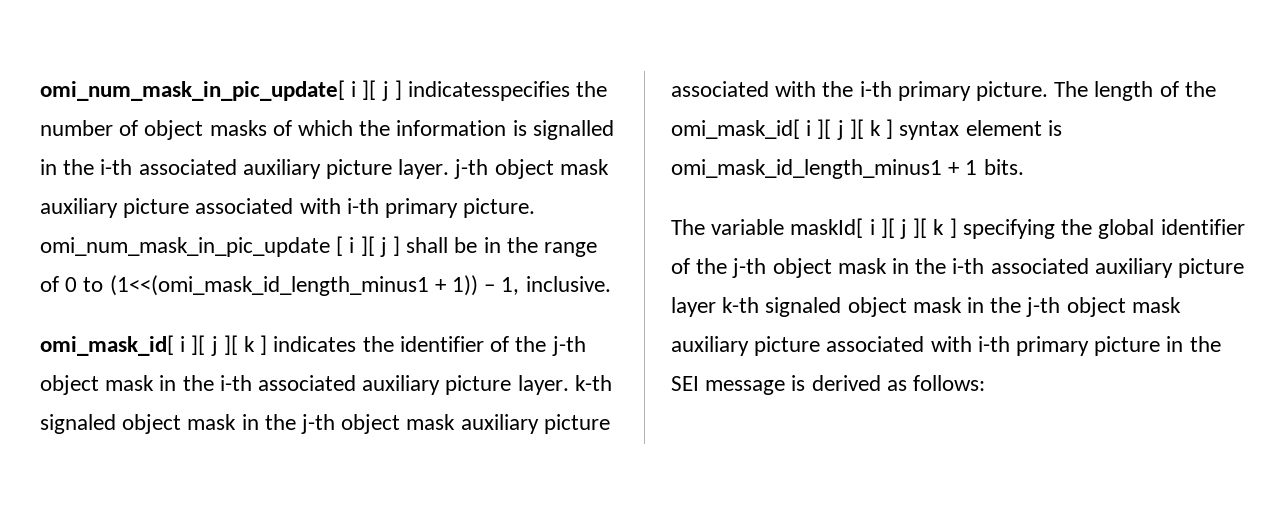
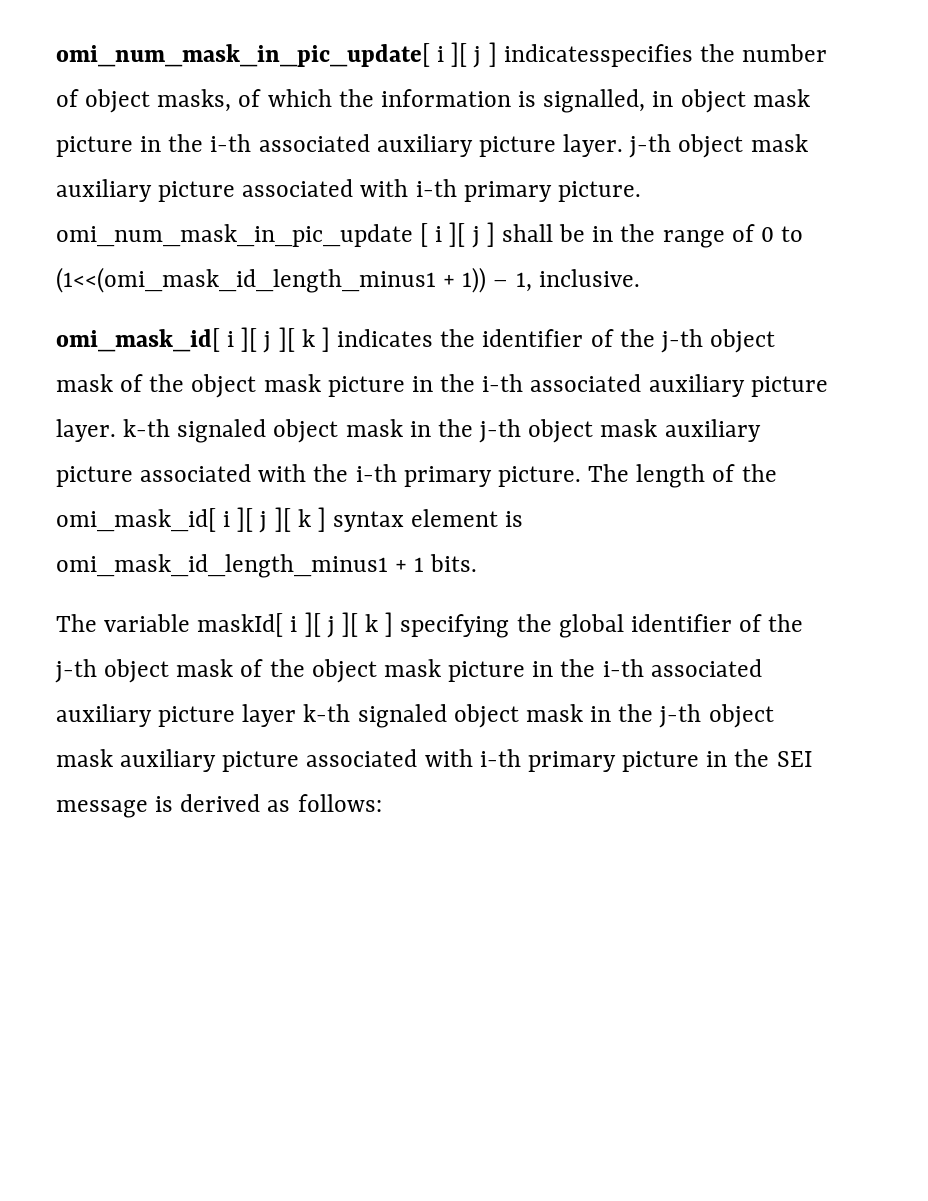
- omi_num_mask_in_pic_update[ i ][ j ] indicatesspecifies the number of object masks of which the information is signalled in the i-th associated auxiliary picture layer. j-th object mask auxiliary picture associated with i-th primary picture. omi_num_mask_in_pic_update [ i ][ j ] shall be in the range of 0 to (1<<(omi_mask_id_length_minus1 + 1)) – 1, inclusive.
+ omi_num_mask_in_pic_update[ i ][ j ] indicatesspecifies the number of object masks, of which the information is signalled, in object mask picture in the i-th associated auxiliary picture layer. j-th object mask auxiliary picture associated with i-th primary picture. omi_num_mask_in_pic_update [ i ][ j ] shall be in the range of 0 to (1<<(omi_mask_id_length_minus1 + 1)) – 1, inclusive.
- omi_mask_id[ i ][ j ][ k ] indicates the identifier of the j-th object mask in the i-th associated auxiliary picture layer. k-th signaled object mask in the j-th object mask auxiliary picture associated with the i-th primary picture.
+ omi_mask_id[ i ][ j ][ k ] indicates the identifier of the j-th object mask of the object mask picture in the i-th associated auxiliary picture layer. k-th signaled object mask in the j-th object mask auxiliary picture associated with the i-th primary picture.
- The variable maskId[ i ][ j ][ k ] specifying the global identifier of the j-th object mask in the i-th associated auxiliary picture layer k-th signaled object mask in the j-th object mask auxiliary picture associated with i-th primary picture in the SEI message is derived as follows:
+ The variable maskId[ i ][ j ][ k ] specifying the global identifier of the j-th object mask of the object mask picture in the i-th associated auxiliary picture layer k-th signaled object mask in the j-th object mask auxiliary picture associated with i-th primary picture in the SEI message is derived as follows:

